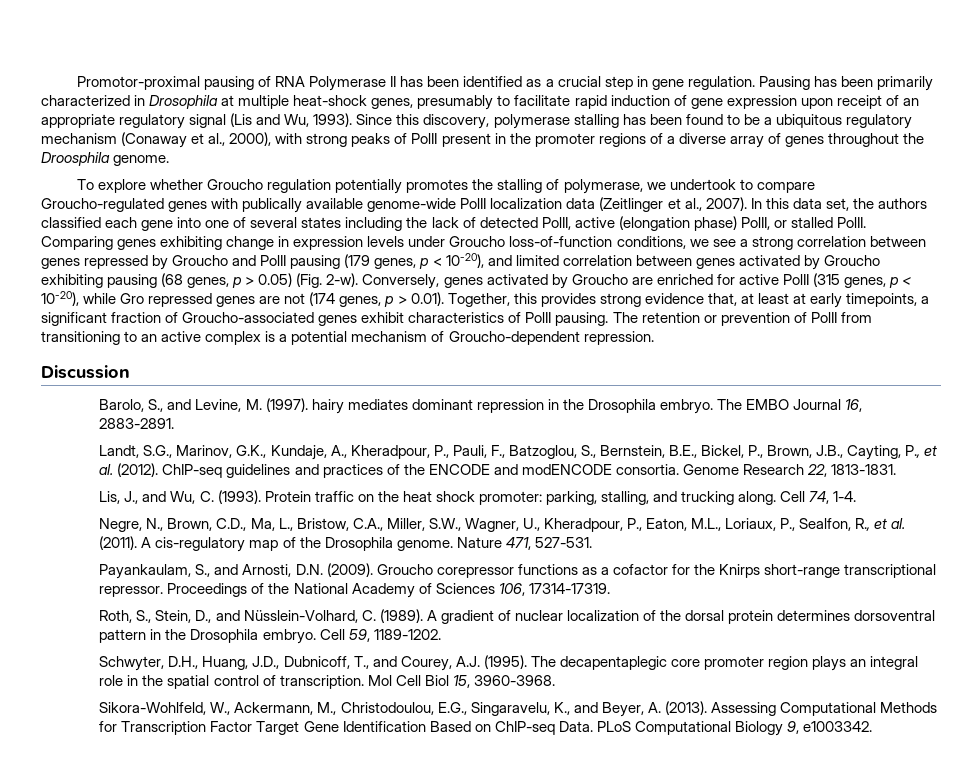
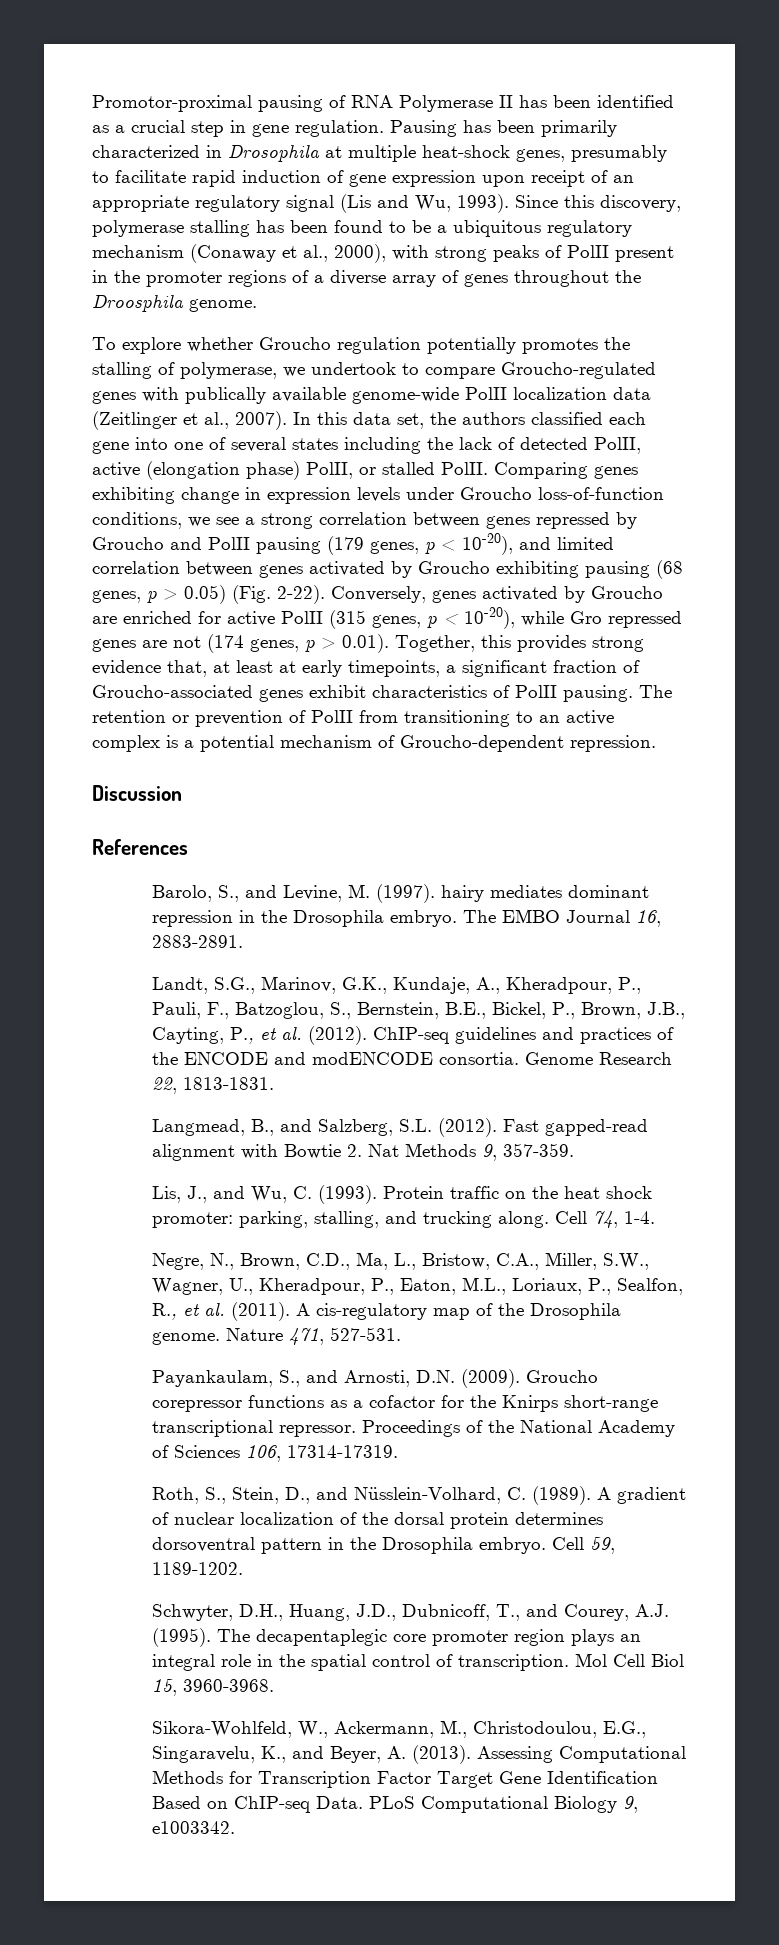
- Comparing genes exhibiting change in expression levels under Groucho loss-of-function conditions, we see a strong correlation between genes repressed by Groucho and PolII pausing (179 genes, p < 10-20), and limited correlation between genes activated by Groucho exhibiting pausing (68 genes, p > 0.05) (Fig. 2-w).
+ Comparing genes exhibiting change in expression levels under Groucho loss-of-function conditions, we see a strong correlation between genes repressed by Groucho and PolII pausing (179 genes, p < 10-20), and limited correlation between genes activated by Groucho exhibiting pausing (68 genes, p > 0.05) (Fig. 2-22).
+ References
+ Langmead, B., and Salzberg, S.L. (2012). Fast gapped-read alignment with Bowtie 2. Nat Methods 9, 357-359.

